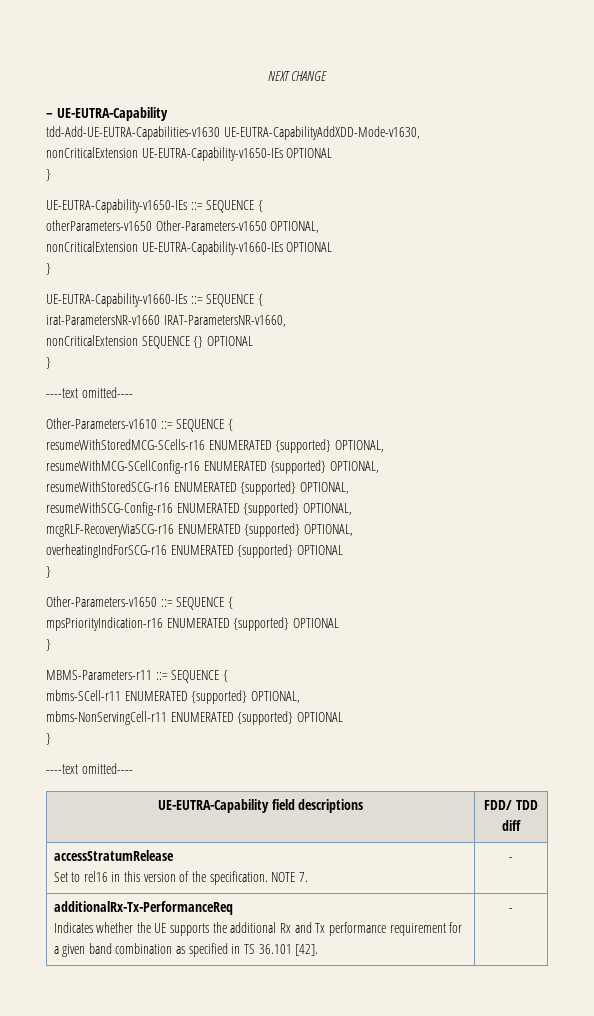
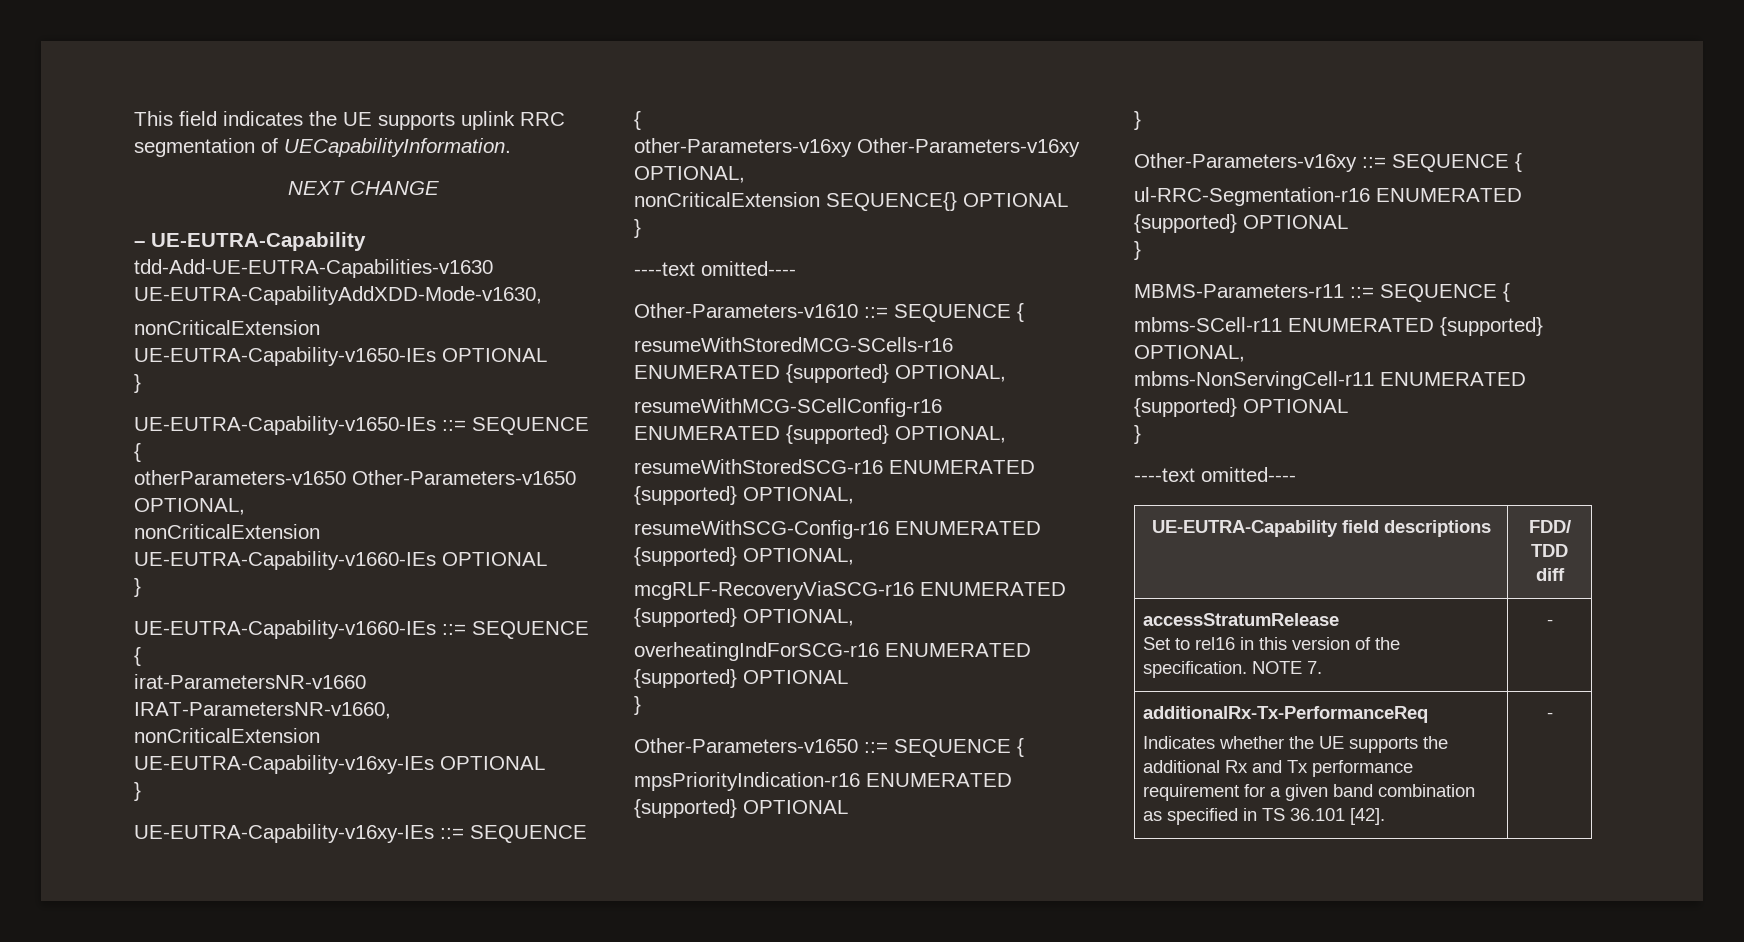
+ This field indicates the UE supports uplink RRC segmentation of UECapabilityInformation.
- nonCriticalExtension SEQUENCE {} OPTIONAL
+ nonCriticalExtension UE-EUTRA-Capability-v16xy-IEs OPTIONAL
+ }
+ UE-EUTRA-Capability-v16xy-IEs ::= SEQUENCE {
+ other-Parameters-v16xy Other-Parameters-v16xy OPTIONAL,
+ nonCriticalExtension SEQUENCE{} OPTIONAL
+ Other-Parameters-v16xy ::= SEQUENCE {
+ ul-RRC-Segmentation-r16 ENUMERATED {supported} OPTIONAL
+ }

